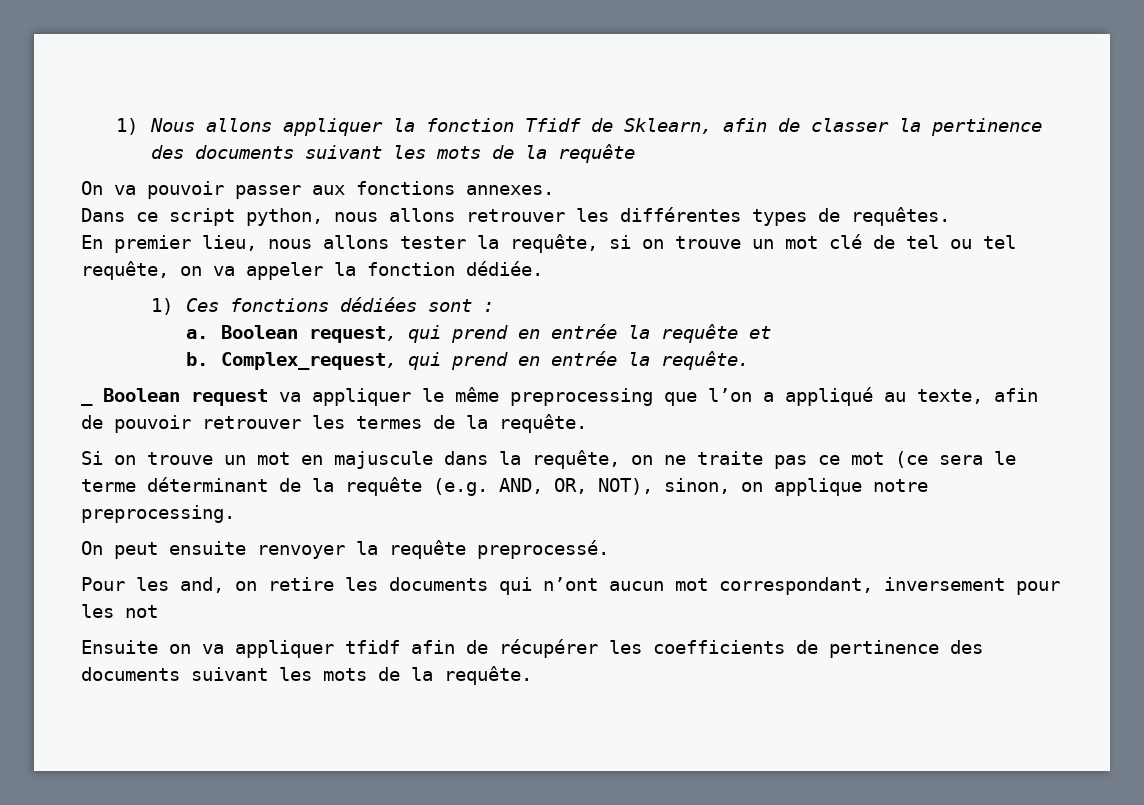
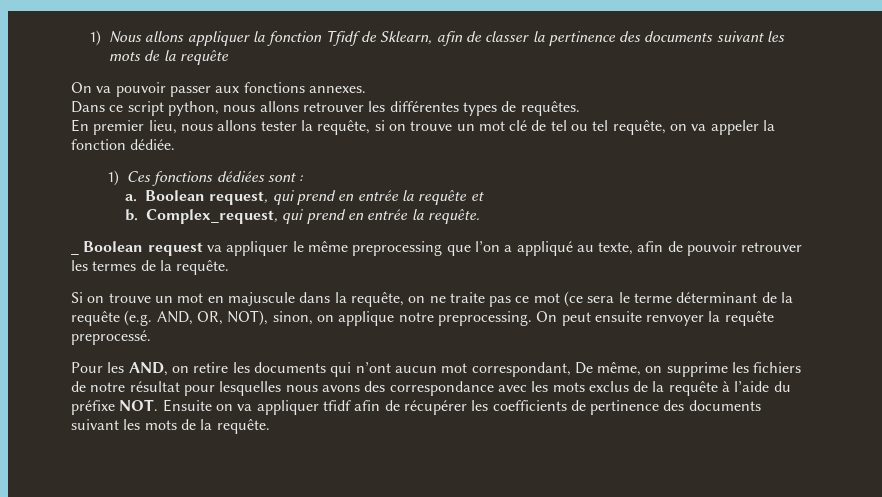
- Si on trouve un mot en majuscule dans la requête, on ne traite pas ce mot (ce sera le terme déterminant de la requête (e.g. AND, OR, NOT), sinon, on applique notre preprocessing.
- On peut ensuite renvoyer la requête preprocessé.
+ Si on trouve un mot en majuscule dans la requête, on ne traite pas ce mot (ce sera le terme déterminant de la requête (e.g. AND, OR, NOT), sinon, on applique notre preprocessing. On peut ensuite renvoyer la requête preprocessé.
- Pour les and, on retire les documents qui n’ont aucun mot correspondant, inversement pour les not
- Ensuite on va appliquer tfidf afin de récupérer les coefficients de pertinence des documents suivant les mots de la requête.
+ Pour les AND, on retire les documents qui n’ont aucun mot correspondant, De même, on supprime les fichiers de notre résultat pour lesquelles nous avons des correspondance avec les mots exclus de la requête à l’aide du préfixe NOT. Ensuite on va appliquer tfidf afin de récupérer les coefficients de pertinence des documents suivant les mots de la requête.

